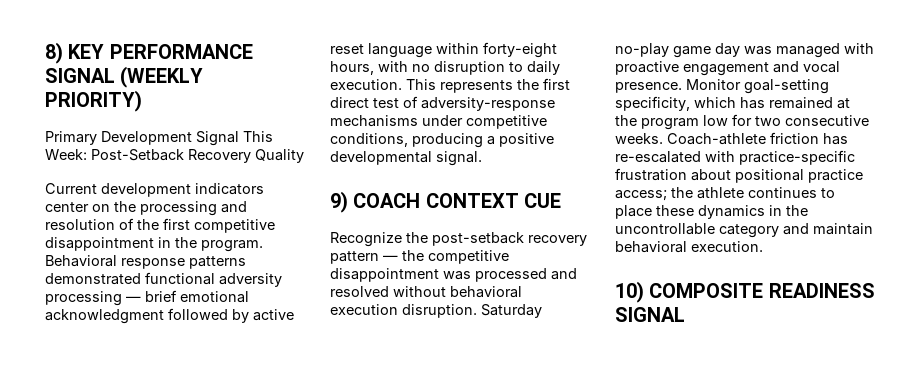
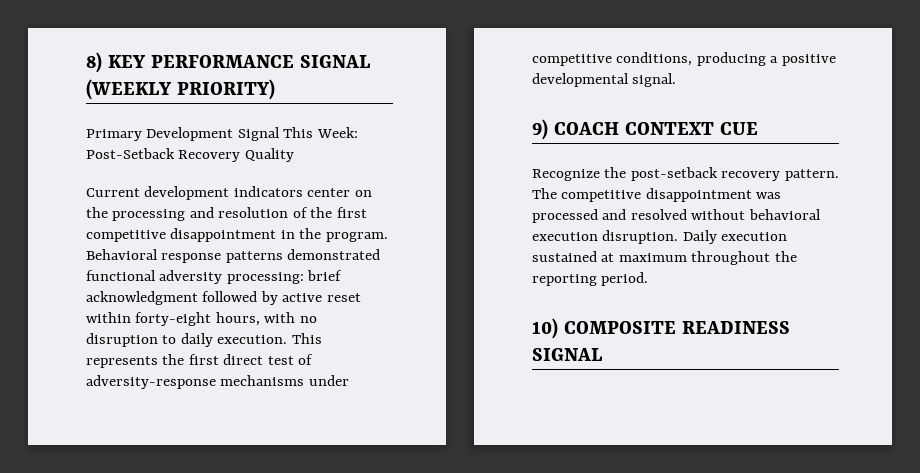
- Behavioral response patterns demonstrated functional adversity processing — brief emotional acknowledgment followed by active reset language within forty-eight hours, with no disruption to daily execution.
+ Behavioral response patterns demonstrated functional adversity processing: brief acknowledgment followed by active reset within forty-eight hours, with no disruption to daily execution.
- Recognize the post-setback recovery pattern — the competitive disappointment was processed and resolved without behavioral execution disruption.
+ Recognize the post-setback recovery pattern. The competitive disappointment was processed and resolved without behavioral execution disruption.
- Saturday no-play game day was managed with proactive engagement and vocal presence. Monitor goal-setting specificity, which has remained at the program low for two consecutive weeks. Coach-athlete friction has re-escalated with practice-specific frustration about positional practice access; the athlete continues to place these dynamics in the uncontrollable category and maintain behavioral execution.
+ Daily execution sustained at maximum throughout the reporting period.

